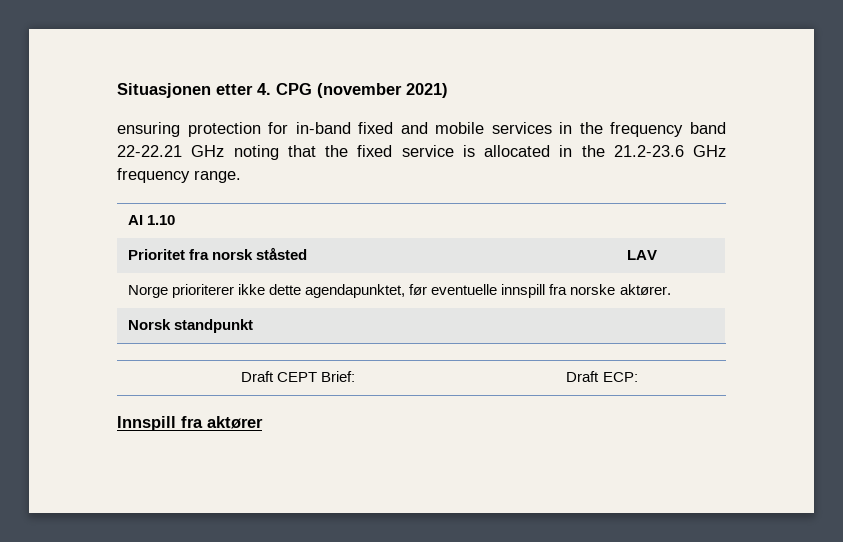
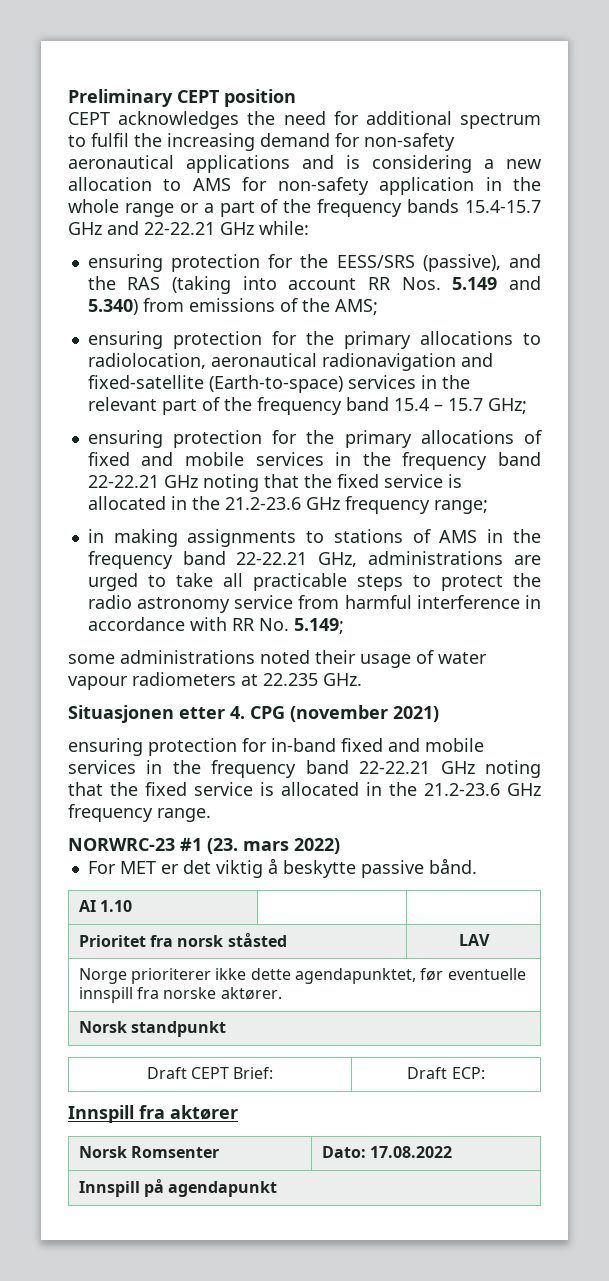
+ Preliminary CEPT position
+ CEPT acknowledges the need for additional spectrum to fulfil the increasing demand for non-safety aeronautical applications and is considering a new allocation to AMS for non-safety application in the whole range or a part of the frequency bands 15.4-15.7 GHz and 22-22.21 GHz while:
+ ensuring protection for the EESS/SRS (passive), and the RAS (taking into account RR Nos. 5.149 and 5.340) from emissions of the AMS;
+ ensuring protection for the primary allocations to radiolocation, aeronautical radionavigation and fixed-satellite (Earth-to-space) services in the relevant part of the frequency band 15.4 – 15.7 GHz;
+ ensuring protection for the primary allocations of fixed and mobile services in the frequency band 22-22.21 GHz noting that the fixed service is allocated in the 21.2-23.6 GHz frequency range;
+ in making assignments to stations of AMS in the frequency band 22-22.21 GHz, administrations are urged to take all practicable steps to protect the radio astronomy service from harmful interference in accordance with RR No. 5.149;
+ some administrations noted their usage of water vapour radiometers at 22.235 GHz.
+ NORWRC-23 #1 (23. mars 2022)
+ For MET er det viktig å beskytte passive bånd.
+ Norsk Romsenter | Dato: 17.08.2022
+ Innspill på agendapunkt

